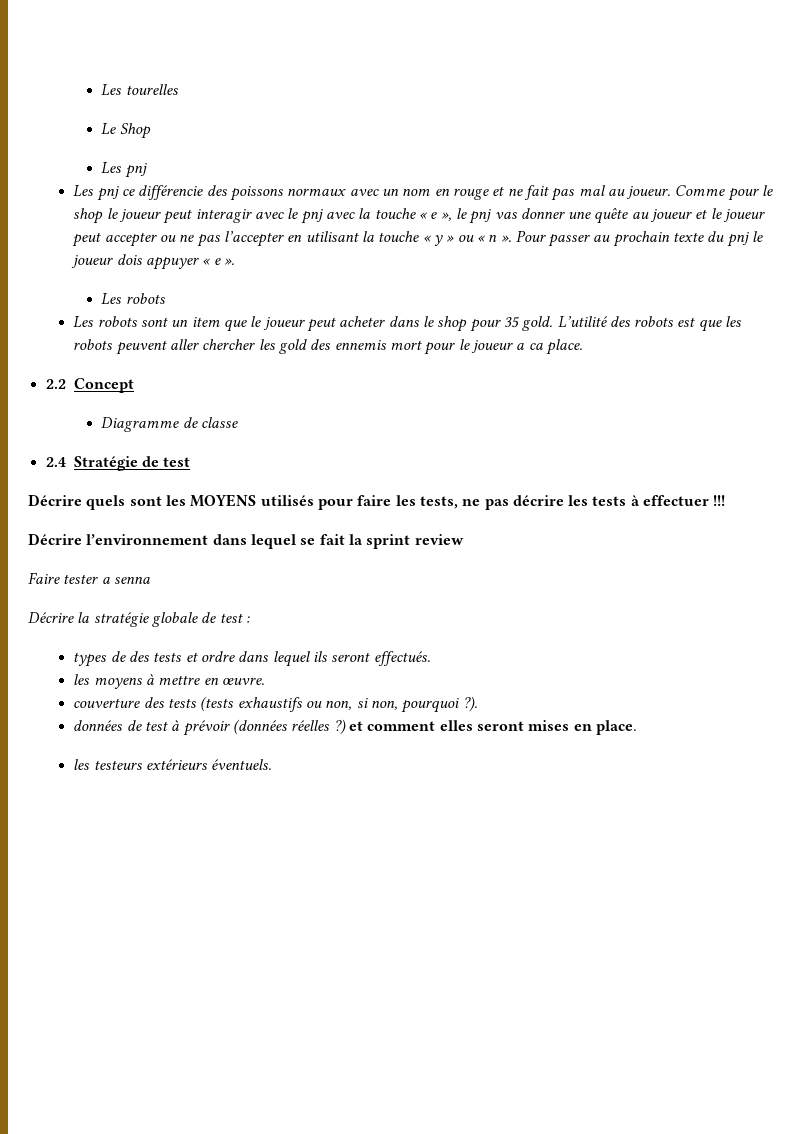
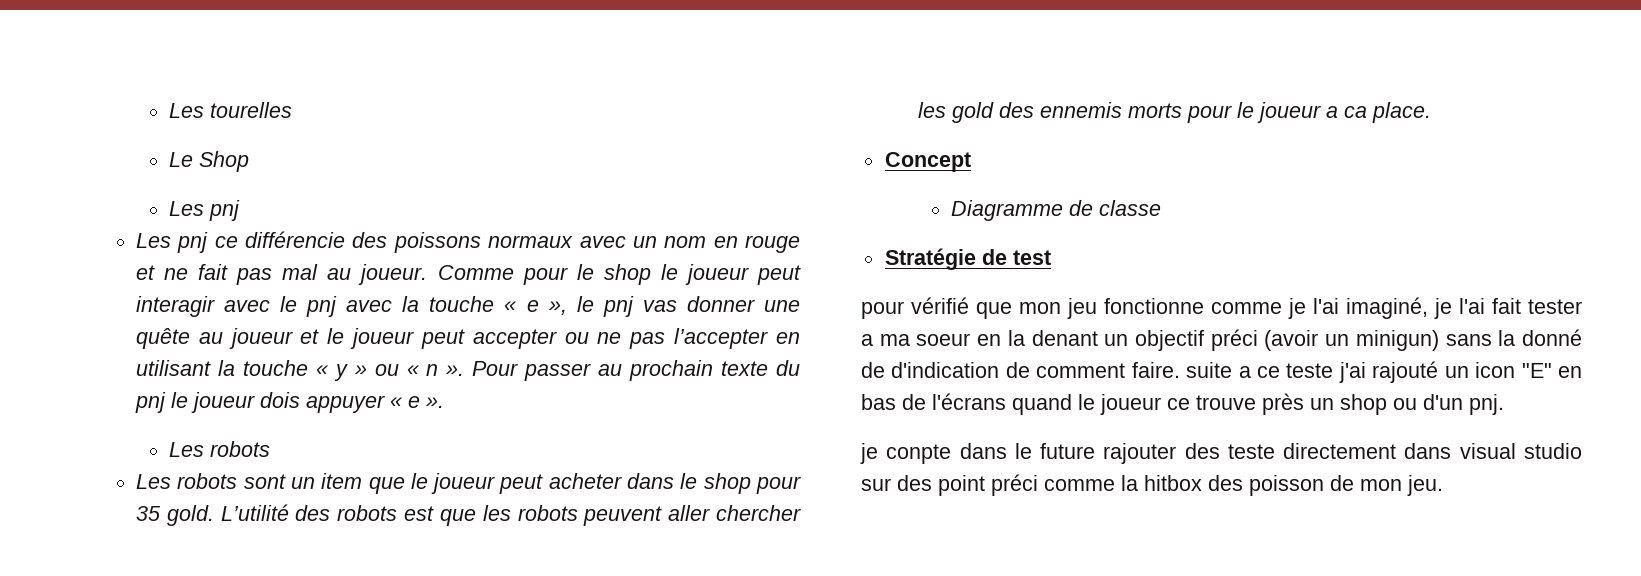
- L’utilité des robots est que les robots peuvent aller chercher les gold des ennemis mort pour le joueur a ca place.
+ L’utilité des robots est que les robots peuvent aller chercher les gold des ennemis morts pour le joueur a ca place.
- 2.2 Concept
+ Concept
- 2.4 Stratégie de test
+ Stratégie de test
- Décrire quels sont les MOYENS utilisés pour faire les tests, ne pas décrire les tests à effectuer !!!
- Décrire l’environnement dans lequel se fait la sprint review
- Faire tester a senna
- Décrire la stratégie globale de test :
- types de des tests et ordre dans lequel ils seront effectués.
- les moyens à mettre en œuvre.
- couverture des tests (tests exhaustifs ou non, si non, pourquoi ?).
- données de test à prévoir (données réelles ?) et comment elles seront mises en place.
- les testeurs extérieurs éventuels.
+ pour vérifié que mon jeu fonctionne comme je l'ai imaginé, je l'ai fait tester a ma soeur en la denant un objectif préci (avoir un minigun) sans la donné de d'indication de comment faire. suite a ce teste j'ai rajouté un icon "E" en bas de l'écrans quand le joueur ce trouve près un shop ou d'un pnj.
+ je conpte dans le future rajouter des teste directement dans visual studio sur des point préci comme la hitbox des poisson de mon jeu.

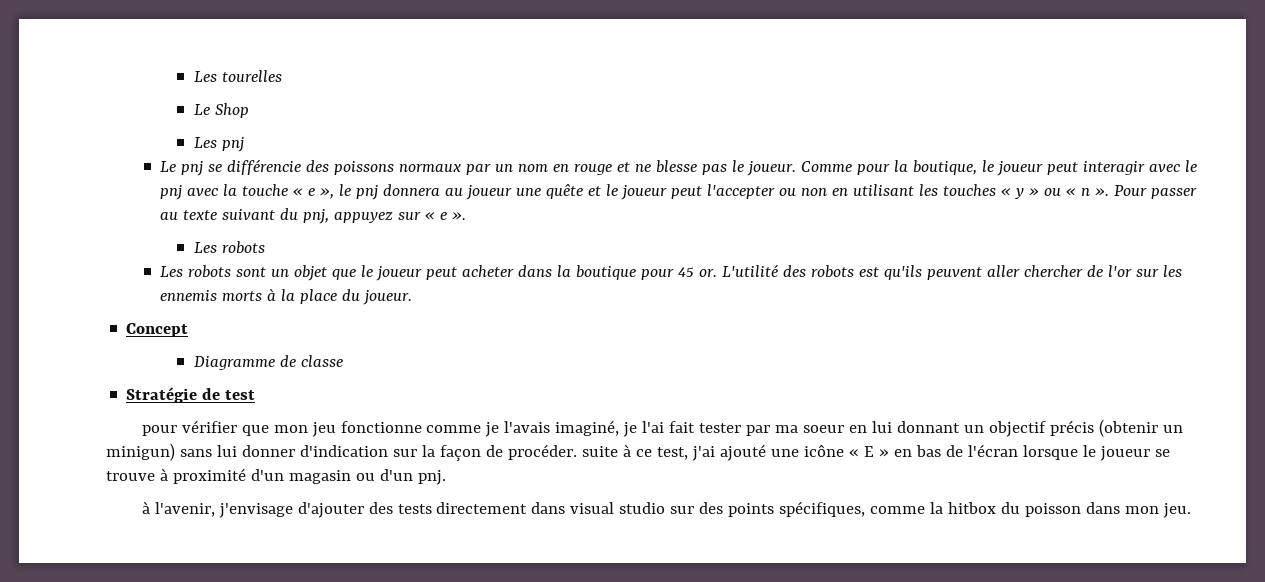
- Les pnj ce différencie des poissons normaux avec un nom en rouge et ne fait pas mal au joueur.
+ Le pnj se différencie des poissons normaux par un nom en rouge et ne blesse pas le joueur.
- Comme pour le shop le joueur peut interagir avec le pnj avec la touche « e », le pnj vas donner une quête au joueur et le joueur peut accepter ou ne pas l’accepter en utilisant la touche « y » ou « n ».
+ Comme pour la boutique, le joueur peut interagir avec le pnj avec la touche « e », le pnj donnera au joueur une quête et le joueur peut l'accepter ou non en utilisant les touches « y » ou « n ».
- Pour passer au prochain texte du pnj le joueur dois appuyer « e ».
+ Pour passer au texte suivant du pnj, appuyez sur « e ».
- Les robots sont un item que le joueur peut acheter dans le shop pour 35 gold. L’utilité des robots est que les robots peuvent aller chercher les gold des ennemis morts pour le joueur a ca place.
+ Les robots sont un objet que le joueur peut acheter dans la boutique pour 45 or. L'utilité des robots est qu'ils peuvent aller chercher de l'or sur les ennemis morts à la place du joueur.
- pour vérifié que mon jeu fonctionne comme je l'ai imaginé, je l'ai fait tester a ma soeur en la denant un objectif préci (avoir un minigun) sans la donné de d'indication de comment faire. suite a ce teste j'ai rajouté un icon "E" en bas de l'écrans quand le joueur ce trouve près un shop ou d'un pnj.
- je conpte dans le future rajouter des teste directement dans visual studio sur des point préci comme la hitbox des poisson de mon jeu.
+ pour vérifier que mon jeu fonctionne comme je l'avais imaginé, je l'ai fait tester par ma soeur en lui donnant un objectif précis (obtenir un minigun) sans lui donner d'indication sur la façon de procéder. suite à ce test, j'ai ajouté une icône « E » en bas de l'écran lorsque le joueur se trouve à proximité d'un magasin ou d'un pnj.
+ à l'avenir, j'envisage d'ajouter des tests directement dans visual studio sur des points spécifiques, comme la hitbox du poisson dans mon jeu.

